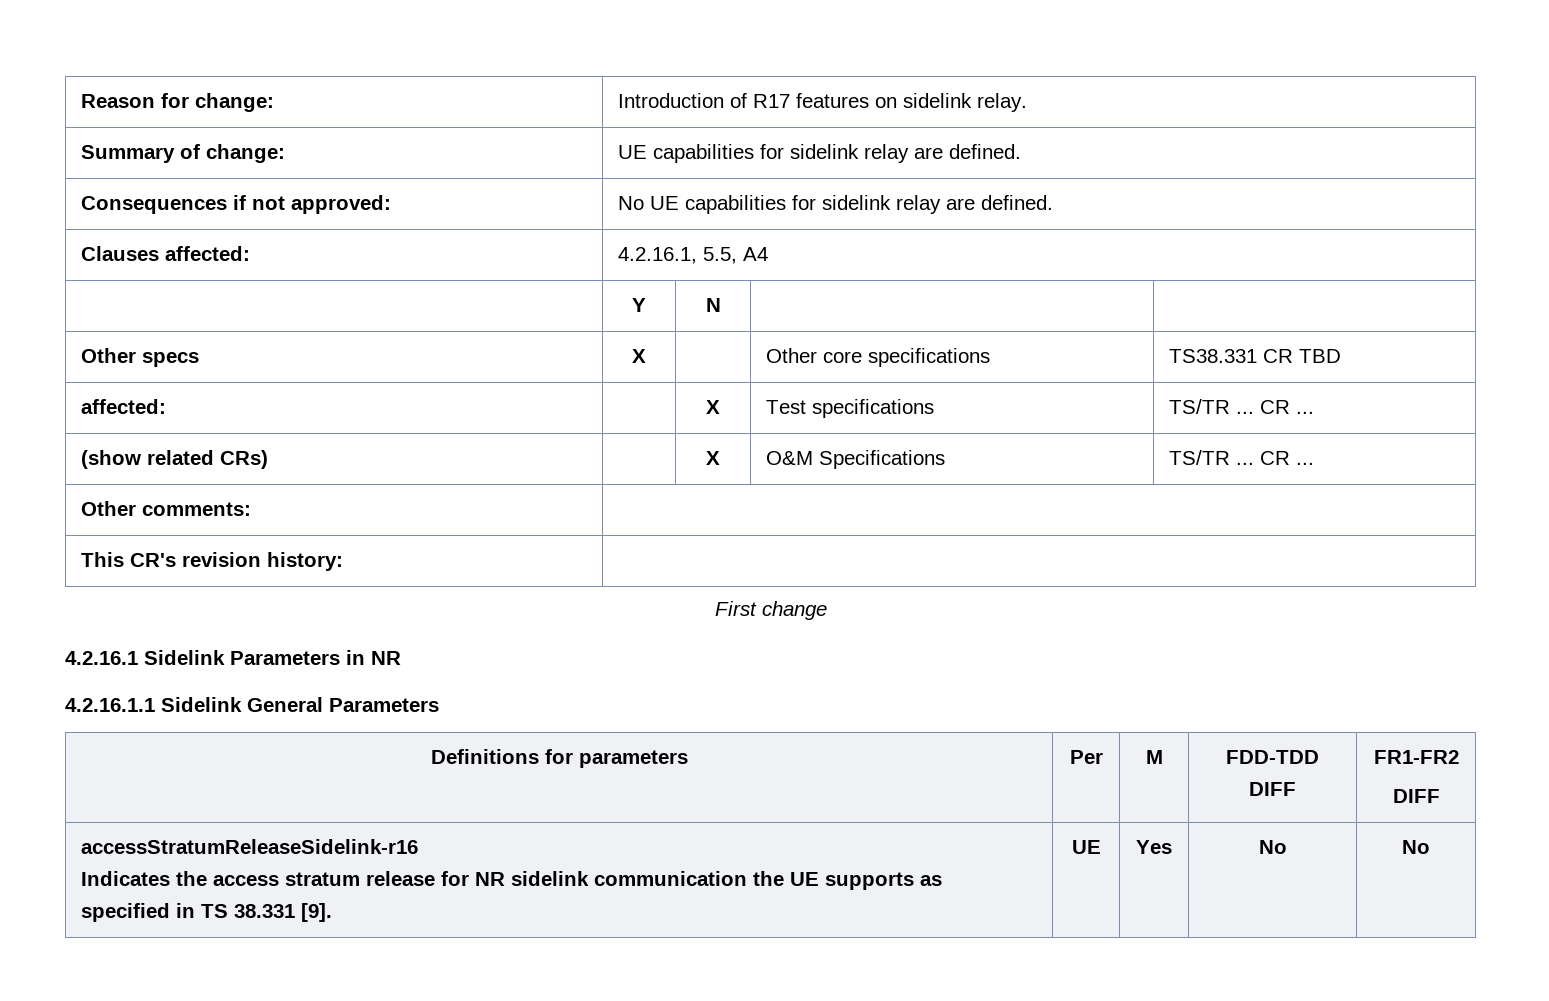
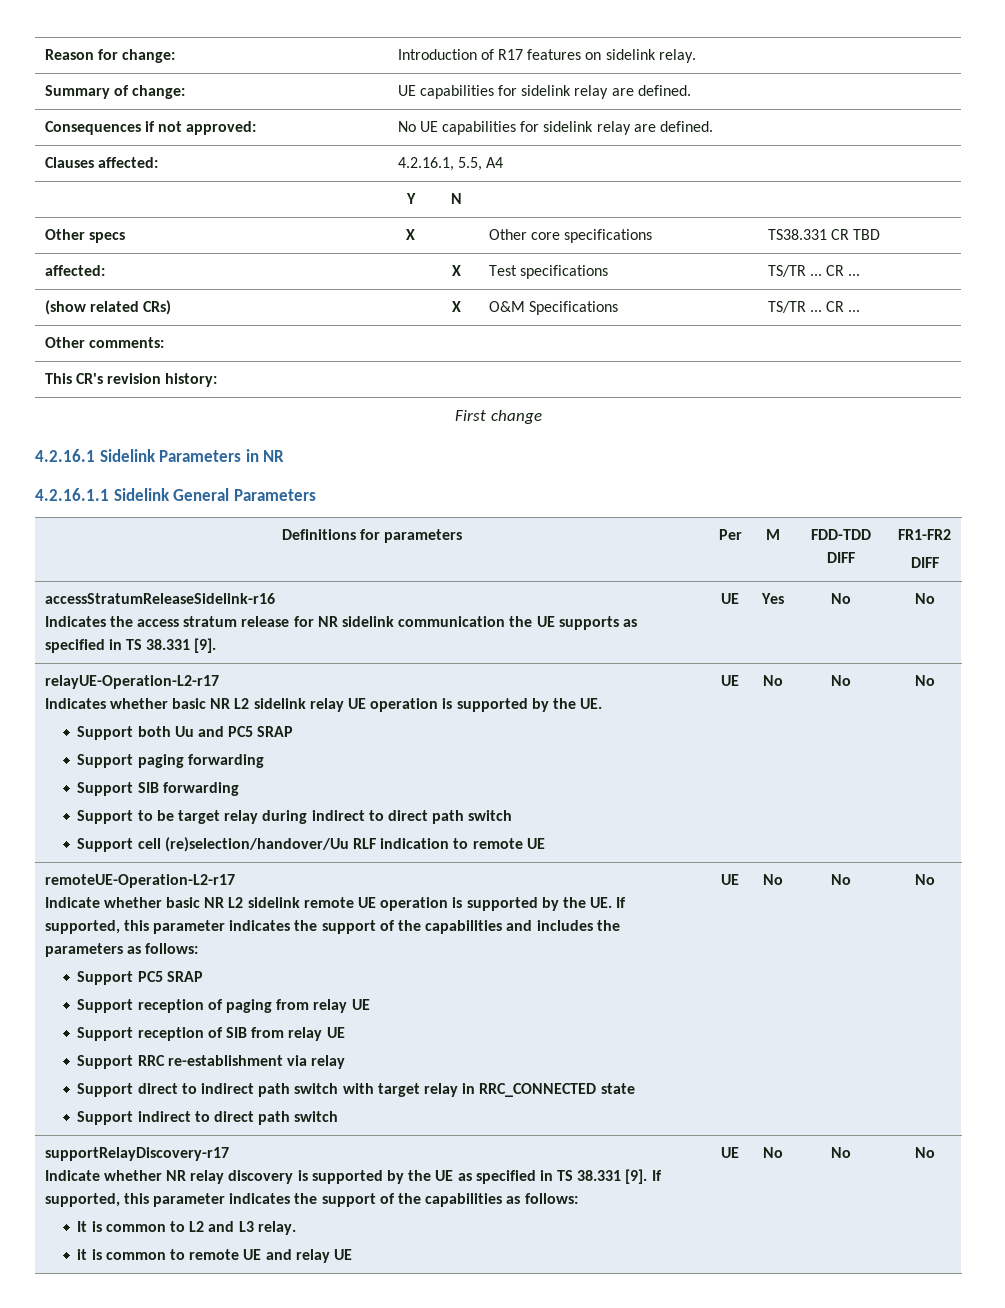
+ relayUE-Operation-L2-r17
+ Indicates whether basic NR L2 sidelink relay UE operation is supported by the UE.
+ Support both Uu and PC5 SRAP
+ Support paging forwarding
+ Support SIB forwarding
+ Support to be target relay during indirect to direct path switch
+ Support cell (re)selection/handover/Uu RLF indication to remote UE | UE | No | No | No
+ remoteUE-Operation-L2-r17
+ Indicate whether basic NR L2 sidelink remote UE operation is supported by the UE. If supported, this parameter indicates the support of the capabilities and includes the parameters as follows:
+ Support PC5 SRAP
+ Support reception of paging from relay UE
+ Support reception of SIB from relay UE
+ Support RRC re-establishment via relay
+ Support direct to indirect path switch with target relay in RRC_CONNECTED state
+ Support indirect to direct path switch | UE | No | No | No
+ supportRelayDiscovery-r17
+ Indicate whether NR relay discovery is supported by the UE as specified in TS 38.331 [9]. If supported, this parameter indicates the support of the capabilities as follows:
+ It is common to L2 and L3 relay.
+ it is common to remote UE and relay UE | UE | No | No | No

